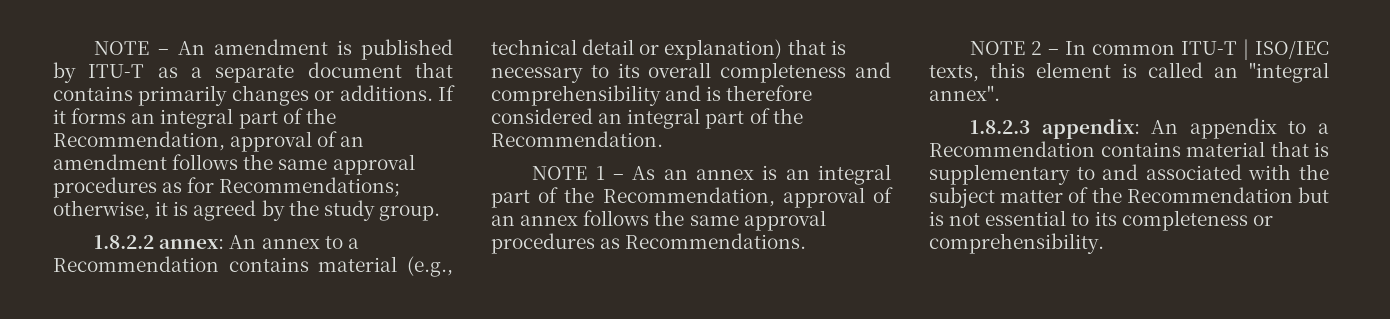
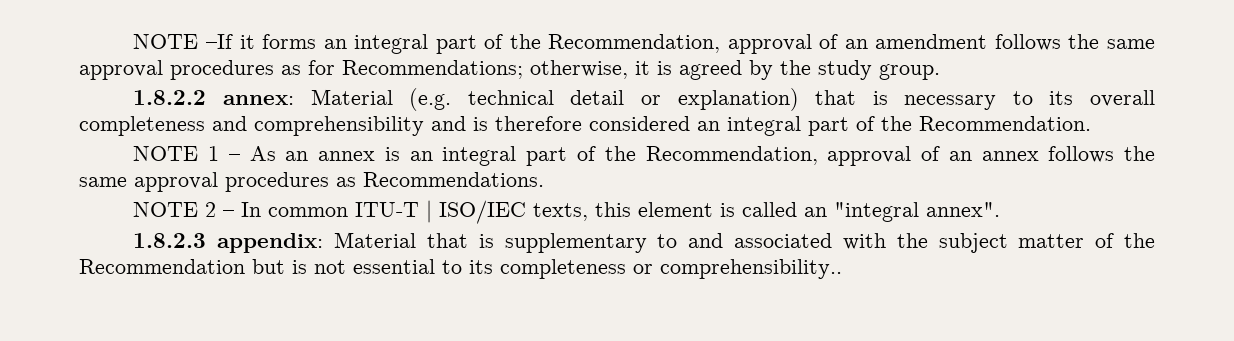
- NOTE – An amendment is published by ITU-T as a separate document that contains primarily changes or additions. If it forms an integral part of the Recommendation, approval of an amendment follows the same approval procedures as for Recommendations; otherwise, it is agreed by the study group.
+ NOTE –If it forms an integral part of the Recommendation, approval of an amendment follows the same approval procedures as for Recommendations; otherwise, it is agreed by the study group.
- 1.8.2.2 annex: An annex to a Recommendation contains material (e.g., technical detail or explanation) that is necessary to its overall completeness and comprehensibility and is therefore considered an integral part of the Recommendation.
+ 1.8.2.2 annex: Material (e.g. technical detail or explanation) that is necessary to its overall completeness and comprehensibility and is therefore considered an integral part of the Recommendation.
- 1.8.2.3 appendix: An appendix to a Recommendation contains material that is supplementary to and associated with the subject matter of the Recommendation but is not essential to its completeness or comprehensibility.
+ 1.8.2.3 appendix: Material that is supplementary to and associated with the subject matter of the Recommendation but is not essential to its completeness or comprehensibility..

